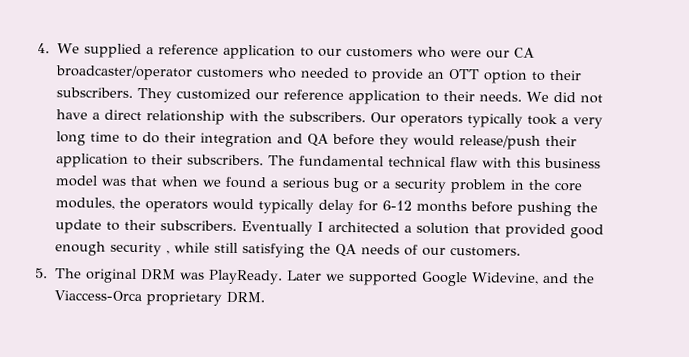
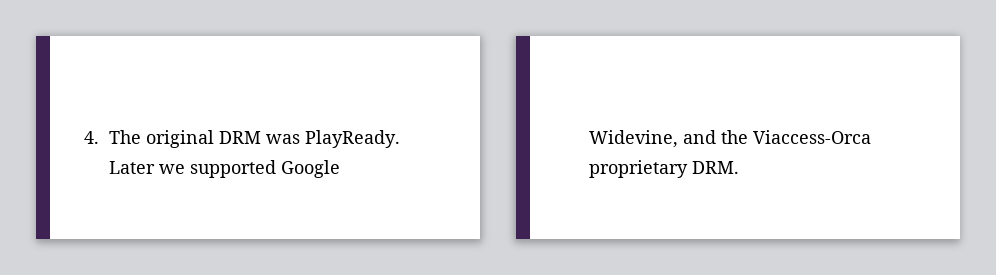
- 4. We supplied a reference application to our customers who were our CA broadcaster/operator customers who needed to provide an OTT option to their subscribers. They customized our reference application to their needs. We did not have a direct relationship with the subscribers. Our operators typically took a very long time to do their integration and QA before they would release/push their application to their subscribers. The fundamental technical flaw with this business model was that when we found a serious bug or a security problem in the core modules, the operators would typically delay for 6-12 months before pushing the update to their subscribers. Eventually I architected a solution that provided good enough security , while still satisfying the QA needs of our customers.
- 5. The original DRM was PlayReady.
+ 4. The original DRM was PlayReady.

